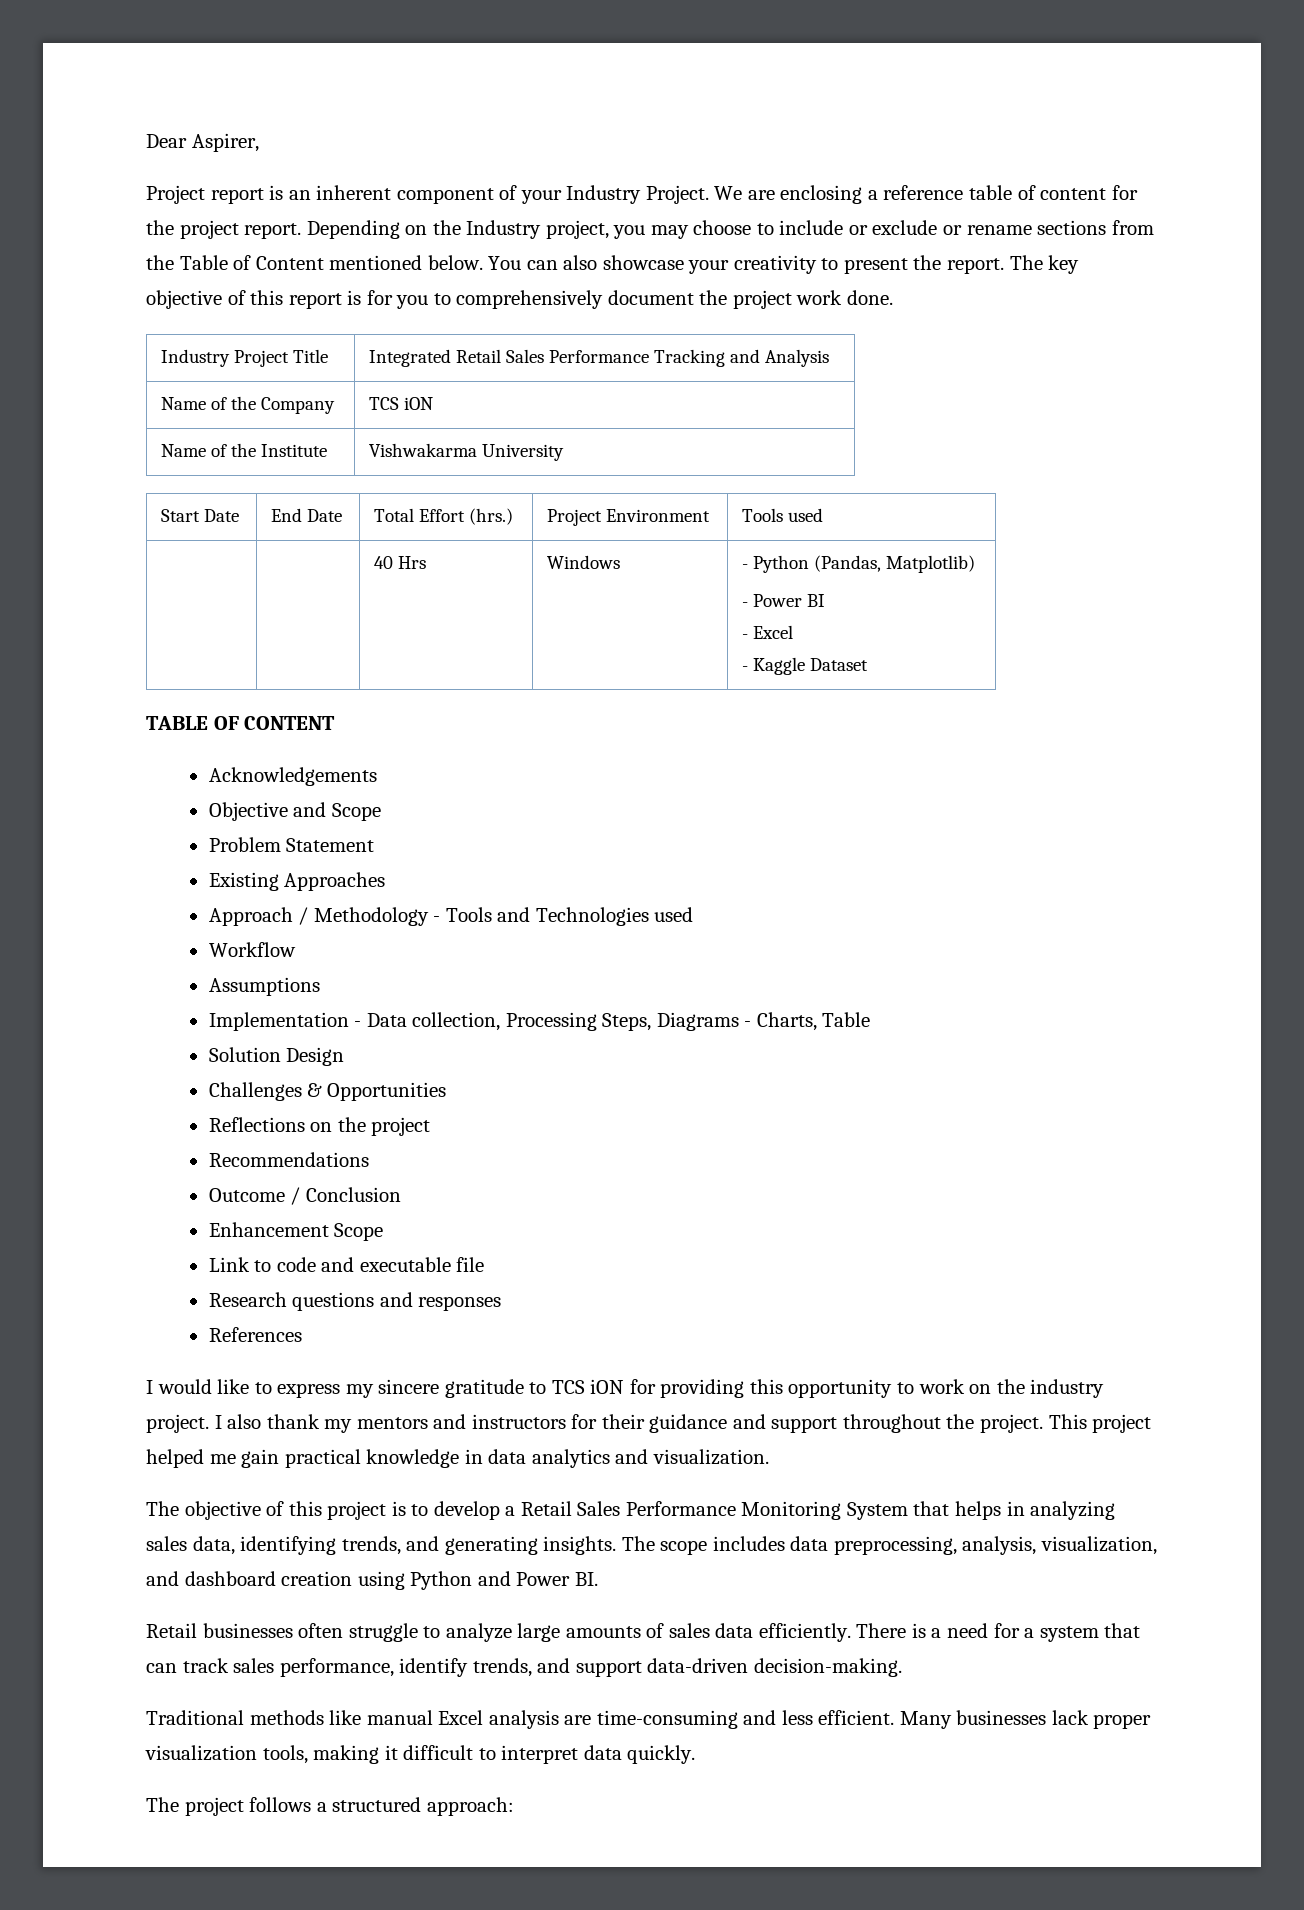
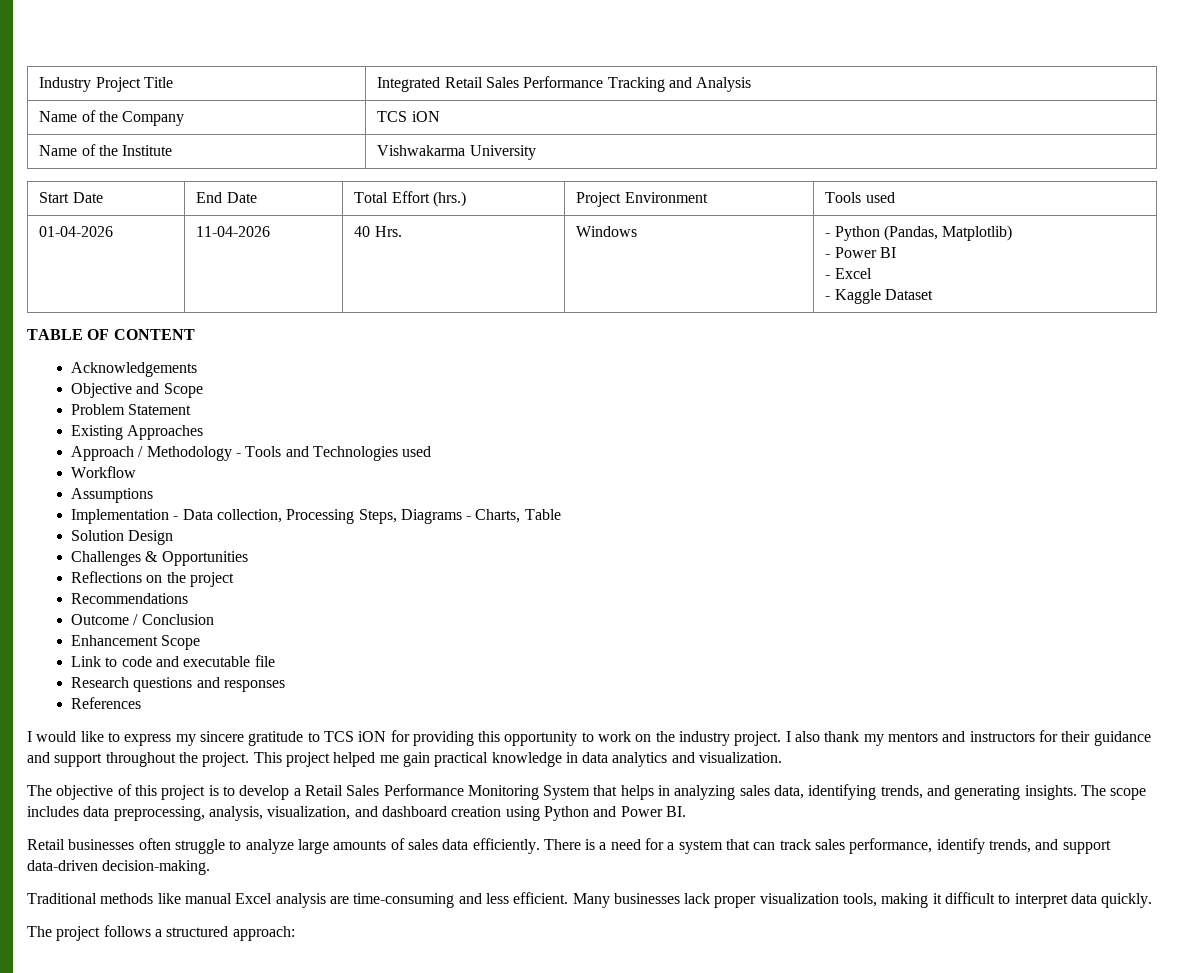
- Dear Aspirer,
- Project report is an inherent component of your Industry Project. We are enclosing a reference table of content for the project report. Depending on the Industry project, you may choose to include or exclude or rename sections from the Table of Content mentioned below. You can also showcase your creativity to present the report. The key objective of this report is for you to comprehensively document the project work done.
- | | 40 Hrs | Windows | - Python (Pandas, Matplotlib)
+ 01-04-2026 | 11-04-2026 | 40 Hrs. | Windows | - Python (Pandas, Matplotlib)

